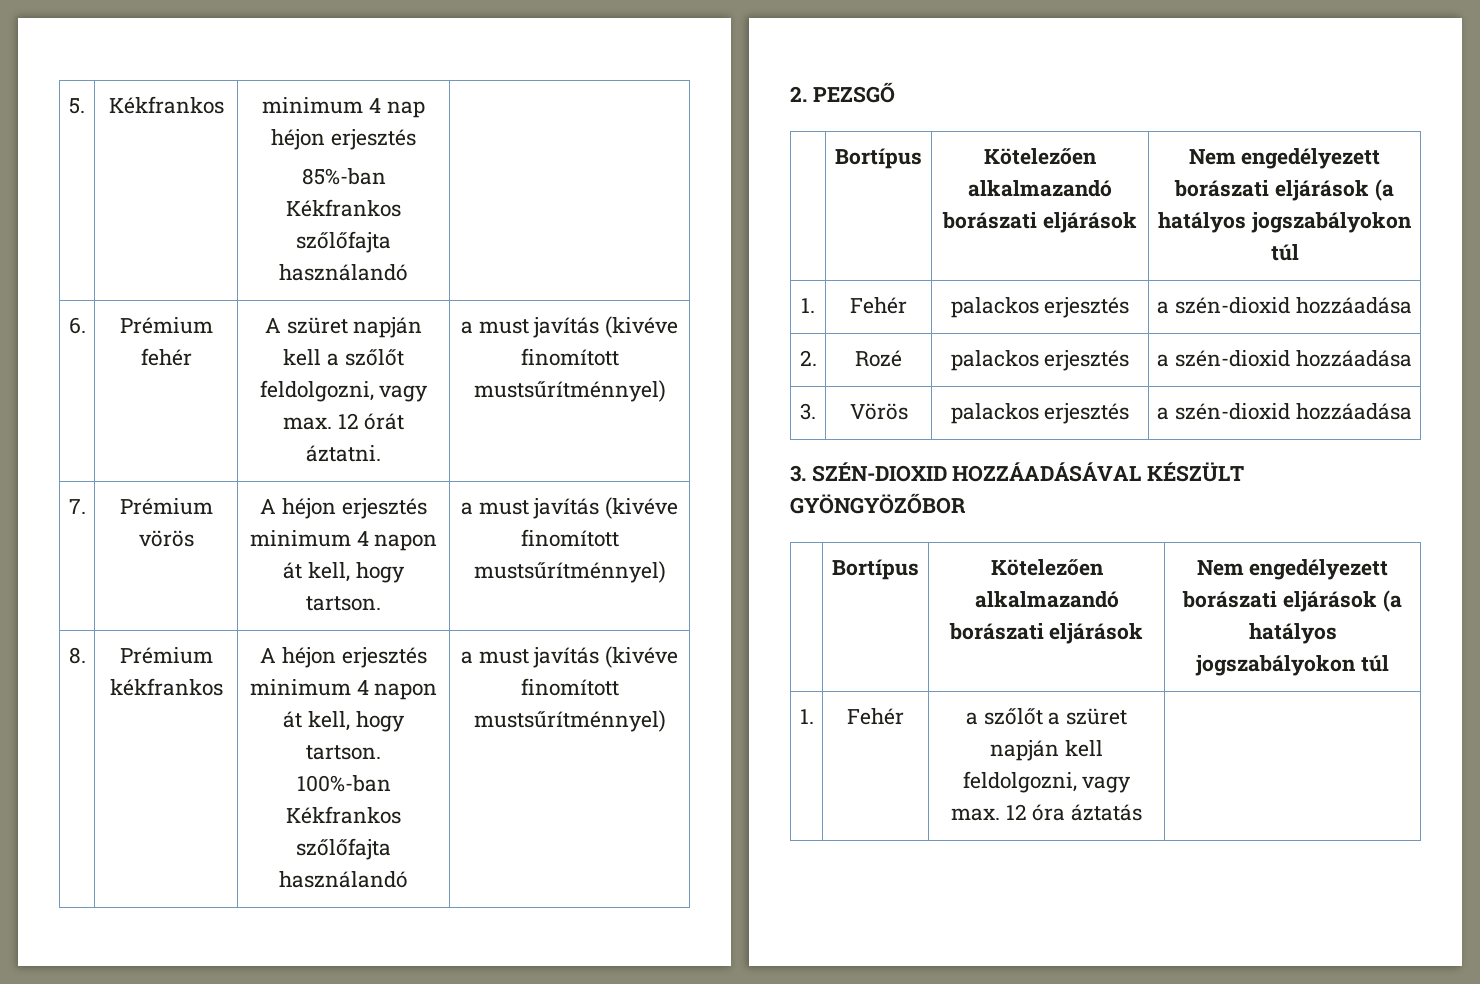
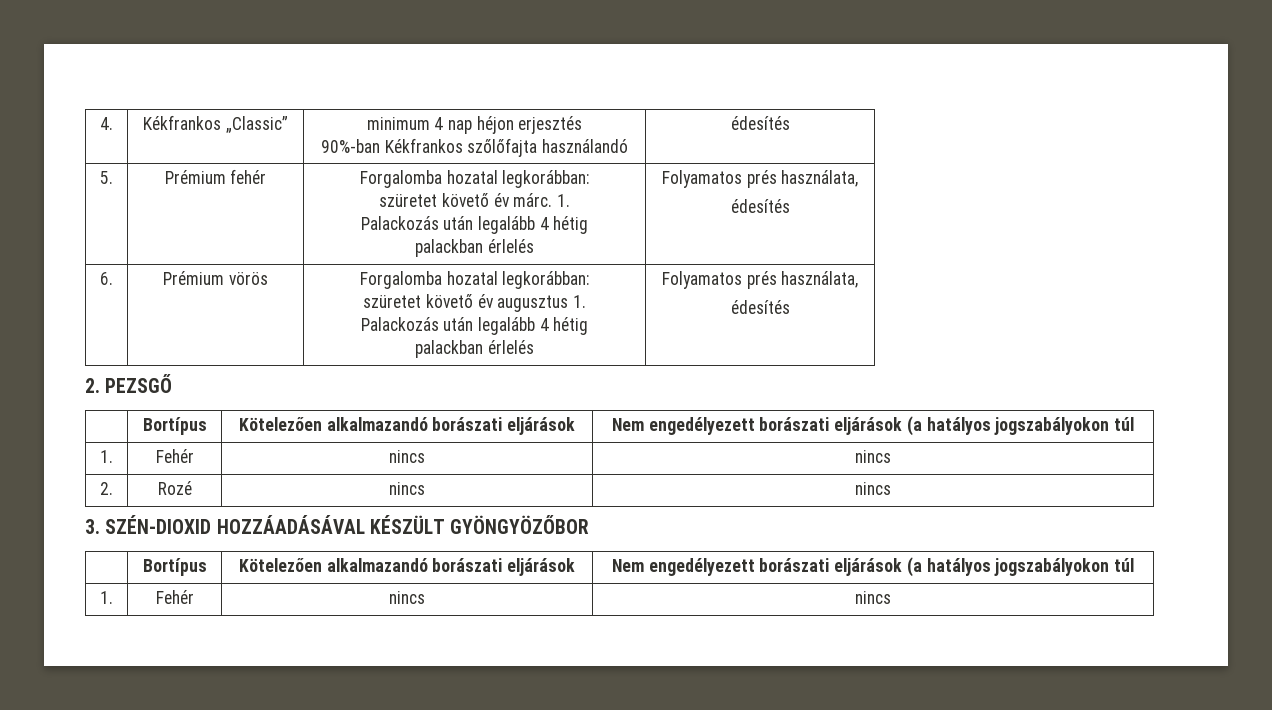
- 5. | Kékfrankos | minimum 4 nap héjon erjesztés
- 85%-ban Kékfrankos szőlőfajta használandó |
- 6. | Prémium fehér | A szüret napján kell a szőlőt feldolgozni, vagy max. 12 órát áztatni. | a must javítás (kivéve finomított mustsűrítménnyel)
- 7. | Prémium vörös | A héjon erjesztés minimum 4 napon át kell, hogy tartson. | a must javítás (kivéve finomított mustsűrítménnyel)
- 8. | Prémium kékfrankos | A héjon erjesztés minimum 4 napon át kell, hogy tartson.
- 100%-ban Kékfrankos szőlőfajta használandó | a must javítás (kivéve finomított mustsűrítménnyel)
+ 4. | Kékfrankos „Classic” | minimum 4 nap héjon erjesztés
+ 90%-ban Kékfrankos szőlőfajta használandó | édesítés
+ 5. | Prémium fehér | Forgalomba hozatal legkorábban:
+ szüretet követő év márc. 1.
+ Palackozás után legalább 4 hétig
+ palackban érlelés | Folyamatos prés használata,
+ édesítés
+ 6. | Prémium vörös | Forgalomba hozatal legkorábban:
+ szüretet követő év augusztus 1.
+ Palackozás után legalább 4 hétig
+ palackban érlelés | Folyamatos prés használata,
+ édesítés
  2. PEZSGŐ
  | Bortípus | Kötelezően alkalmazandó borászati eljárások | Nem engedélyezett borászati eljárások (a hatályos jogszabályokon túl
- 1. | Fehér | palackos erjesztés | a szén-dioxid hozzáadása
- 2. | Rozé | palackos erjesztés | a szén-dioxid hozzáadása
- 3. | Vörös | palackos erjesztés | a szén-dioxid hozzáadása
+ 1. | Fehér | nincs | nincs
+ 2. | Rozé | nincs | nincs
  3. SZÉN-DIOXID HOZZÁADÁSÁVAL KÉSZÜLT GYÖNGYÖZŐBOR
  | Bortípus | Kötelezően alkalmazandó borászati eljárások | Nem engedélyezett borászati eljárások (a hatályos jogszabályokon túl
- 1. | Fehér | a szőlőt a szüret napján kell feldolgozni, vagy max. 12 óra áztatás |
+ 1. | Fehér | nincs | nincs

